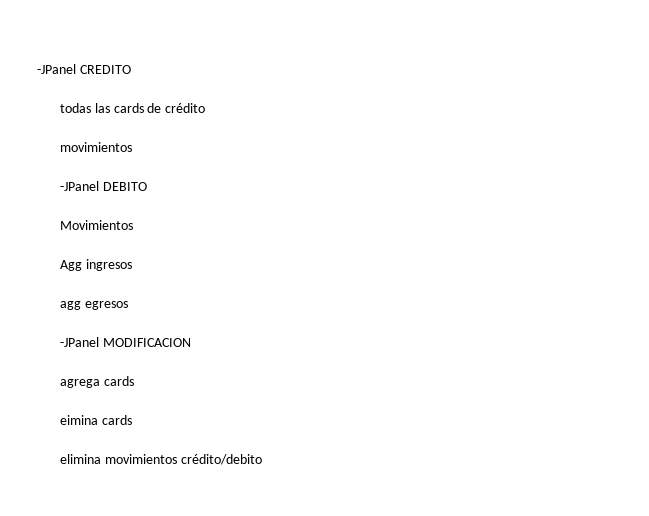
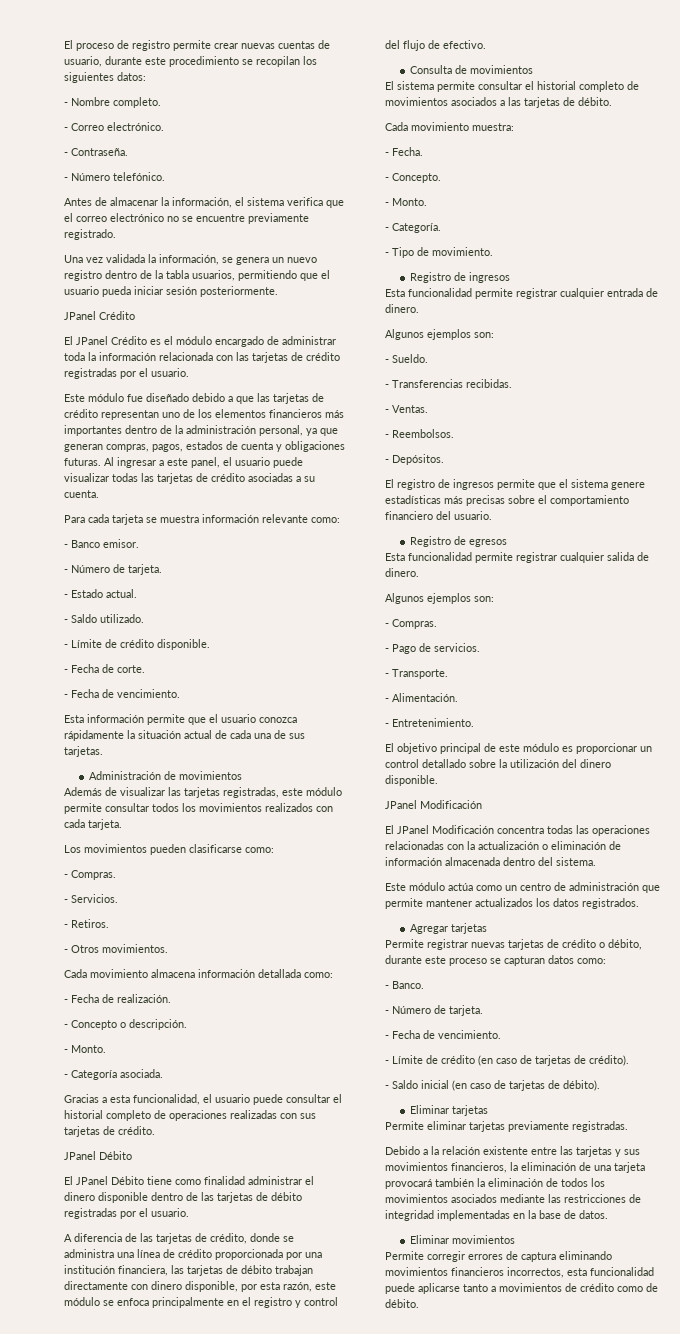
- -JPanel CREDITO
- todas las cards de crédito
- movimientos
- -JPanel DEBITO
- Movimientos
- Agg ingresos
- agg egresos
- -JPanel MODIFICACION
- agrega cards
- eimina cards
- elimina movimientos crédito/debito
+ El proceso de registro permite crear nuevas cuentas de usuario, durante este procedimiento se recopilan los siguientes datos:
+ - Nombre completo.
+ - Correo electrónico.
+ - Contraseña.
+ - Número telefónico.
+ Antes de almacenar la información, el sistema verifica que el correo electrónico no se encuentre previamente registrado.
+ Una vez validada la información, se genera un nuevo registro dentro de la tabla usuarios, permitiendo que el usuario pueda iniciar sesión posteriormente.
+ JPanel Crédito
+ El JPanel Crédito es el módulo encargado de administrar toda la información relacionada con las tarjetas de crédito registradas por el usuario.
+ Este módulo fue diseñado debido a que las tarjetas de crédito representan uno de los elementos financieros más importantes dentro de la administración personal, ya que generan compras, pagos, estados de cuenta y obligaciones futuras. Al ingresar a este panel, el usuario puede visualizar todas las tarjetas de crédito asociadas a su cuenta.
+ Para cada tarjeta se muestra información relevante como:
+ - Banco emisor.
+ - Número de tarjeta.
+ - Estado actual.
+ - Saldo utilizado.
+ - Límite de crédito disponible.
+ - Fecha de corte.
+ - Fecha de vencimiento.
+ Esta información permite que el usuario conozca rápidamente la situación actual de cada una de sus tarjetas.
+ Administración de movimientos
+ Además de visualizar las tarjetas registradas, este módulo permite consultar todos los movimientos realizados con cada tarjeta.
+ Los movimientos pueden clasificarse como:
+ - Compras.
+ - Servicios.
+ - Retiros.
+ - Otros movimientos.
+ Cada movimiento almacena información detallada como:
+ - Fecha de realización.
+ - Concepto o descripción.
+ - Monto.
+ - Categoría asociada.
+ Gracias a esta funcionalidad, el usuario puede consultar el historial completo de operaciones realizadas con sus tarjetas de crédito.
+ JPanel Débito
+ El JPanel Débito tiene como finalidad administrar el dinero disponible dentro de las tarjetas de débito registradas por el usuario.
+ A diferencia de las tarjetas de crédito, donde se administra una línea de crédito proporcionada por una institución financiera, las tarjetas de débito trabajan directamente con dinero disponible, por esta razón, este módulo se enfoca principalmente en el registro y control del flujo de efectivo.
+ Consulta de movimientos
+ El sistema permite consultar el historial completo de movimientos asociados a las tarjetas de débito.
+ Cada movimiento muestra:
+ - Fecha.
+ - Concepto.
+ - Monto.
+ - Categoría.
+ - Tipo de movimiento.
+ Registro de ingresos
+ Esta funcionalidad permite registrar cualquier entrada de dinero.
+ Algunos ejemplos son:
+ - Sueldo.
+ - Transferencias recibidas.
+ - Ventas.
+ - Reembolsos.
+ - Depósitos.
+ El registro de ingresos permite que el sistema genere estadísticas más precisas sobre el comportamiento financiero del usuario.
+ Registro de egresos
+ Esta funcionalidad permite registrar cualquier salida de dinero.
+ Algunos ejemplos son:
+ - Compras.
+ - Pago de servicios.
+ - Transporte.
+ - Alimentación.
+ - Entretenimiento.
+ El objetivo principal de este módulo es proporcionar un control detallado sobre la utilización del dinero disponible.
+ JPanel Modificación
+ El JPanel Modificación concentra todas las operaciones relacionadas con la actualización o eliminación de información almacenada dentro del sistema.
+ Este módulo actúa como un centro de administración que permite mantener actualizados los datos registrados.
+ Agregar tarjetas
+ Permite registrar nuevas tarjetas de crédito o débito, durante este proceso se capturan datos como:
+ - Banco.
+ - Número de tarjeta.
+ - Fecha de vencimiento.
+ - Límite de crédito (en caso de tarjetas de crédito).
+ - Saldo inicial (en caso de tarjetas de débito).
+ Eliminar tarjetas
+ Permite eliminar tarjetas previamente registradas.
+ Debido a la relación existente entre las tarjetas y sus movimientos financieros, la eliminación de una tarjeta provocará también la eliminación de todos los movimientos asociados mediante las restricciones de integridad implementadas en la base de datos.
+ Eliminar movimientos
+ Permite corregir errores de captura eliminando movimientos financieros incorrectos, esta funcionalidad puede aplicarse tanto a movimientos de crédito como de débito.

